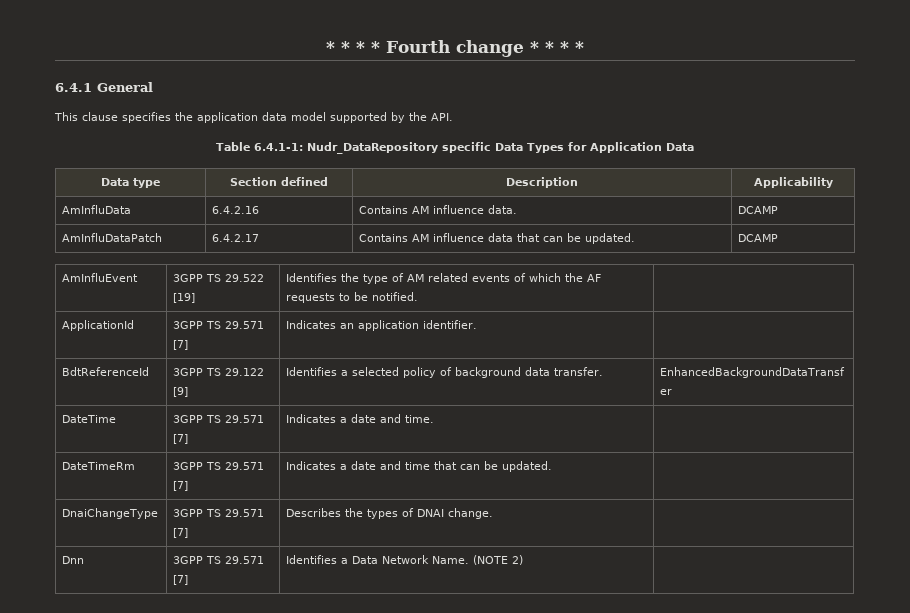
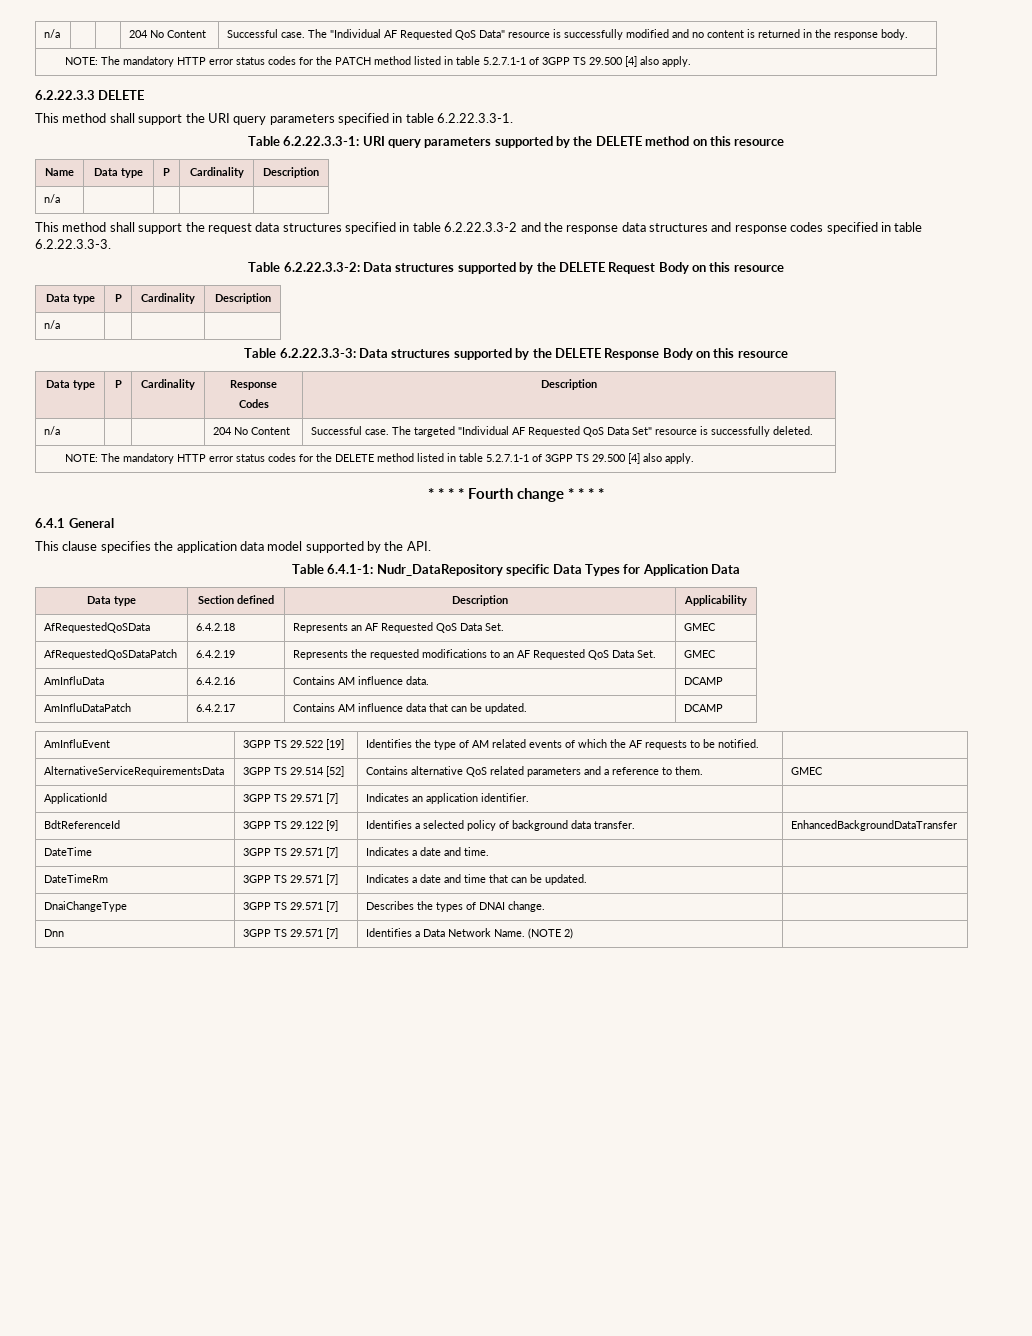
+ n/a | | | 204 No Content | Successful case. The "Individual AF Requested QoS Data" resource is successfully modified and no content is returned in the response body.
+ NOTE: The mandatory HTTP error status codes for the PATCH method listed in table 5.2.7.1-1 of 3GPP TS 29.500 [4] also apply.
+ 6.2.22.3.3 DELETE
+ This method shall support the URI query parameters specified in table 6.2.22.3.3-1.
+ Table 6.2.22.3.3-1: URI query parameters supported by the DELETE method on this resource
+ Name | Data type | P | Cardinality | Description
+ n/a | | | |
+ This method shall support the request data structures specified in table 6.2.22.3.3-2 and the response data structures and response codes specified in table 6.2.22.3.3-3.
+ Table 6.2.22.3.3-2: Data structures supported by the DELETE Request Body on this resource
+ Data type | P | Cardinality | Description
+ n/a | | |
+ Table 6.2.22.3.3-3: Data structures supported by the DELETE Response Body on this resource
+ Data type | P | Cardinality | Response
+ Codes | Description
+ n/a | | | 204 No Content | Successful case. The targeted "Individual AF Requested QoS Data Set" resource is successfully deleted.
+ NOTE: The mandatory HTTP error status codes for the DELETE method listed in table 5.2.7.1-1 of 3GPP TS 29.500 [4] also apply.
+ AfRequestedQoSData | 6.4.2.18 | Represents an AF Requested QoS Data Set. | GMEC
+ AfRequestedQoSDataPatch | 6.4.2.19 | Represents the requested modifications to an AF Requested QoS Data Set. | GMEC
+ AlternativeServiceRequirementsData | 3GPP TS 29.514 [52] | Contains alternative QoS related parameters and a reference to them. | GMEC

